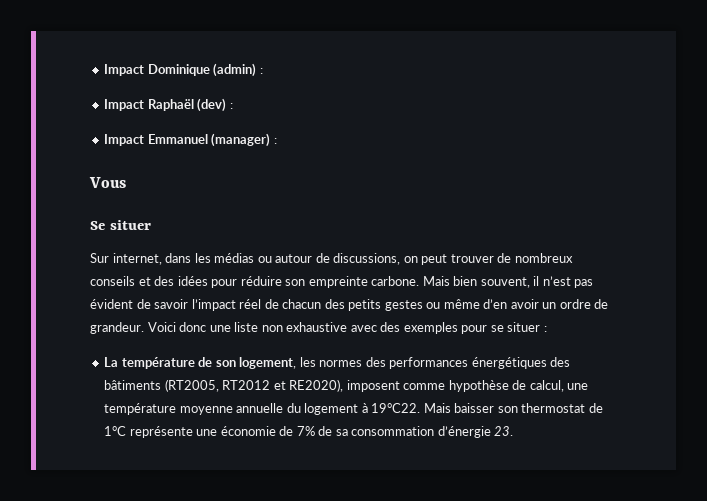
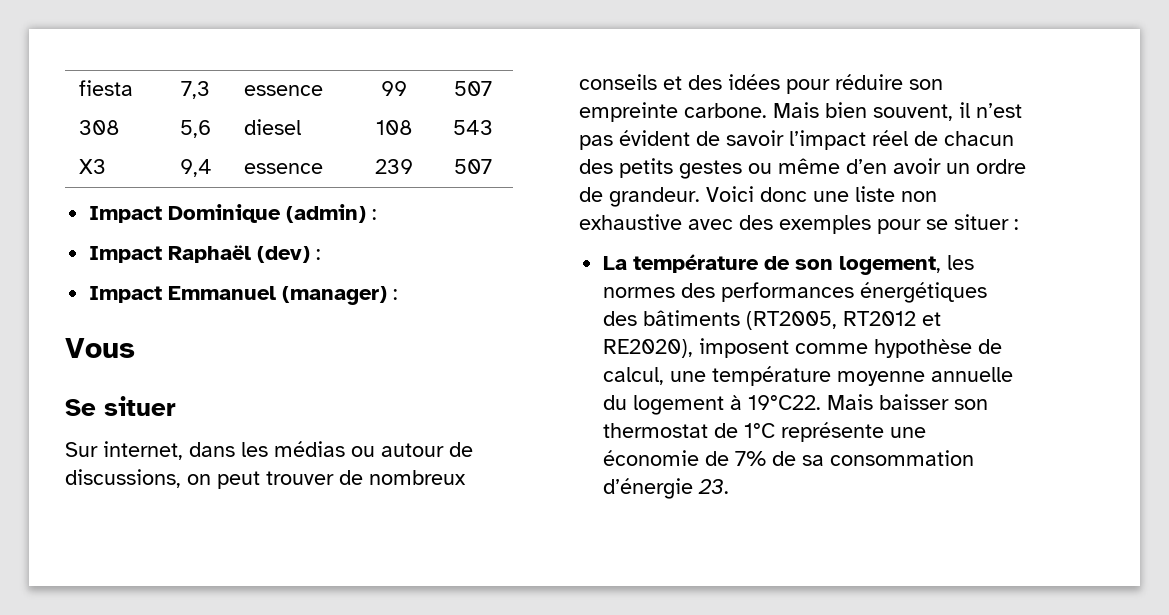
+ fiesta | 7,3 | essence | 99 | 507
+ 308 | 5,6 | diesel | 108 | 543
+ X3 | 9,4 | essence | 239 | 507

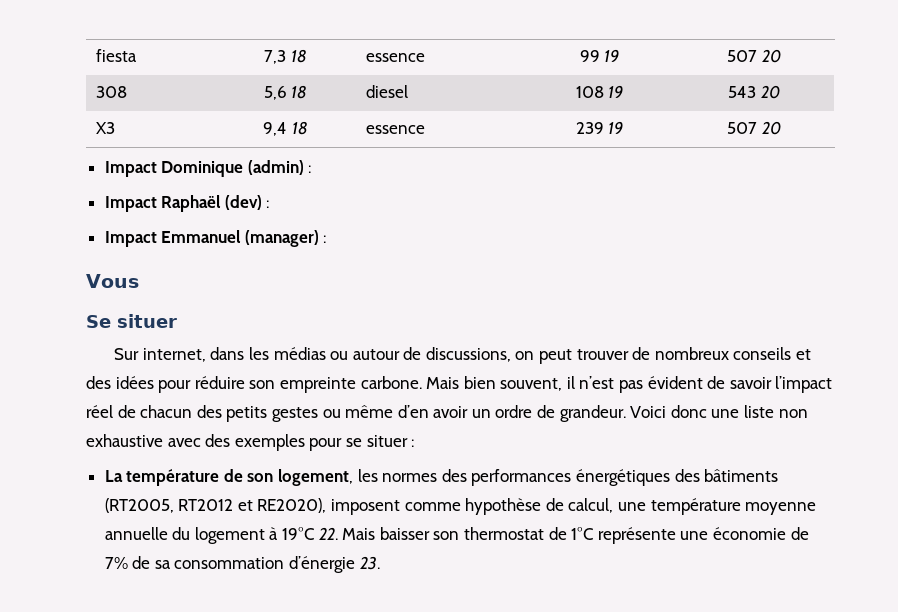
- fiesta | 7,3 | essence | 99 | 507
+ fiesta | 7,3 18 | essence | 99 19 | 507 20
- 308 | 5,6 | diesel | 108 | 543
+ 308 | 5,6 18 | diesel | 108 19 | 543 20
- X3 | 9,4 | essence | 239 | 507
+ X3 | 9,4 18 | essence | 239 19 | 507 20
- La température de son logement, les normes des performances énergétiques des bâtiments (RT2005, RT2012 et RE2020), imposent comme hypothèse de calcul, une température moyenne annuelle du logement à 19°C22. Mais baisser son thermostat de 1°C représente une économie de 7% de sa consommation d’énergie 23.
+ La température de son logement, les normes des performances énergétiques des bâtiments (RT2005, RT2012 et RE2020), imposent comme hypothèse de calcul, une température moyenne annuelle du logement à 19°C 22. Mais baisser son thermostat de 1°C représente une économie de 7% de sa consommation d’énergie 23.

